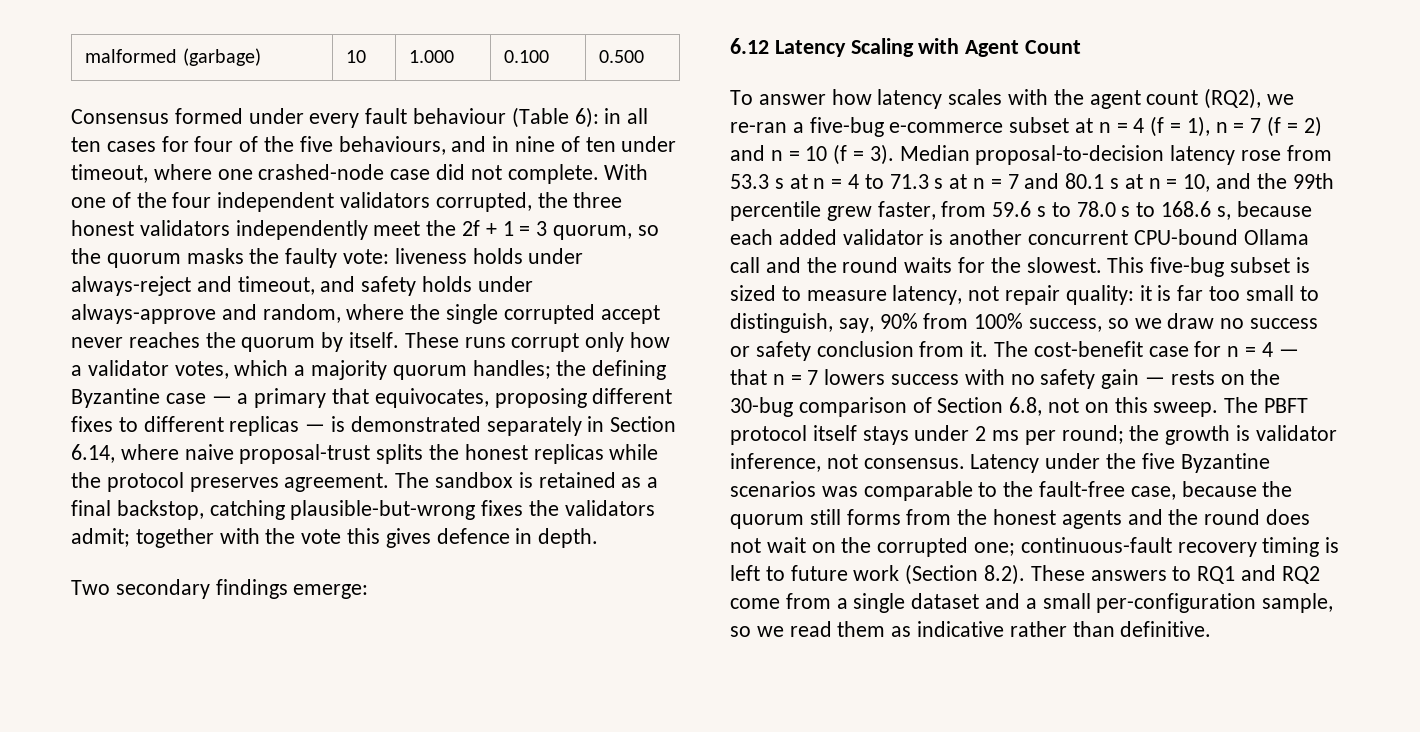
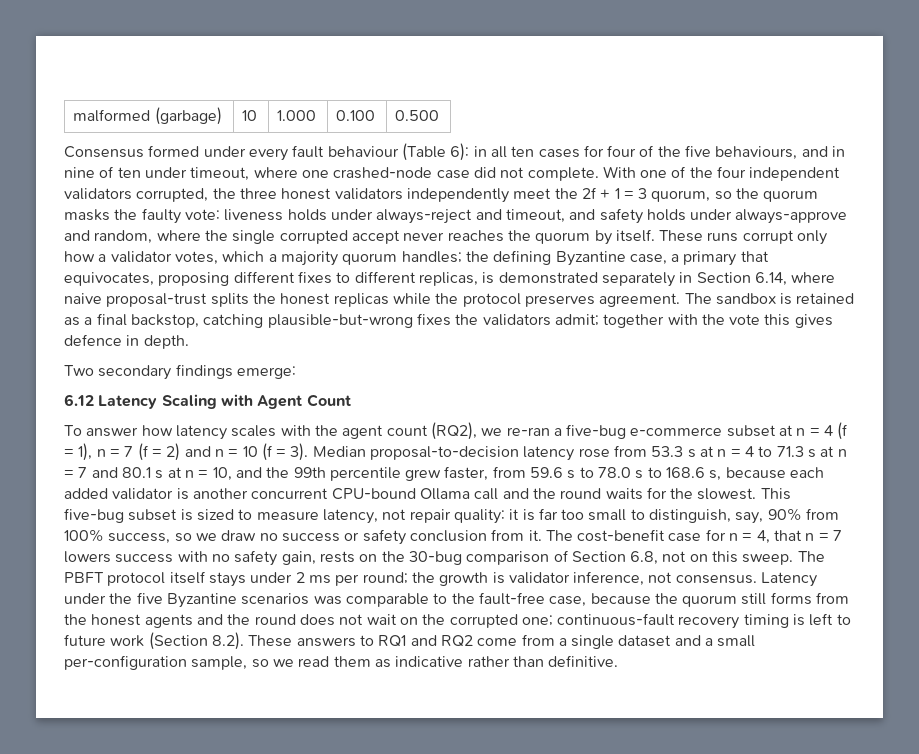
- These runs corrupt only how a validator votes, which a majority quorum handles; the defining Byzantine case — a primary that equivocates, proposing different fixes to different replicas — is demonstrated separately in Section 6.14, where naive proposal-trust splits the honest replicas while the protocol preserves agreement.
+ These runs corrupt only how a validator votes, which a majority quorum handles; the defining Byzantine case, a primary that equivocates, proposing different fixes to different replicas, is demonstrated separately in Section 6.14, where naive proposal-trust splits the honest replicas while the protocol preserves agreement.
- The cost-benefit case for n = 4 — that n = 7 lowers success with no safety gain — rests on the 30-bug comparison of Section 6.8, not on this sweep.
+ The cost-benefit case for n = 4, that n = 7 lowers success with no safety gain, rests on the 30-bug comparison of Section 6.8, not on this sweep.

